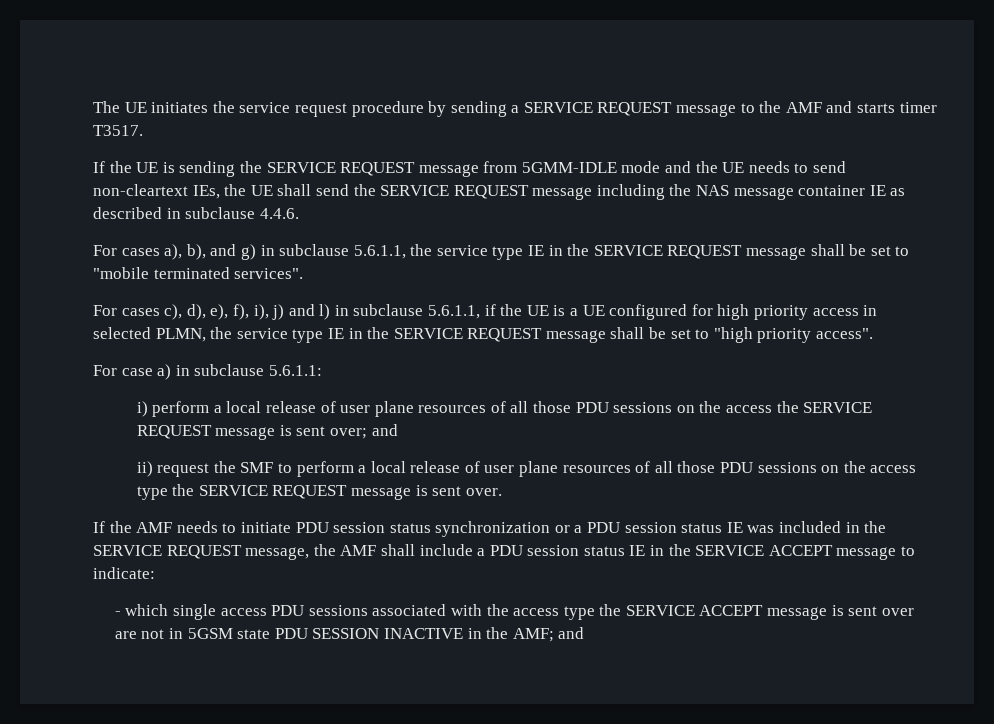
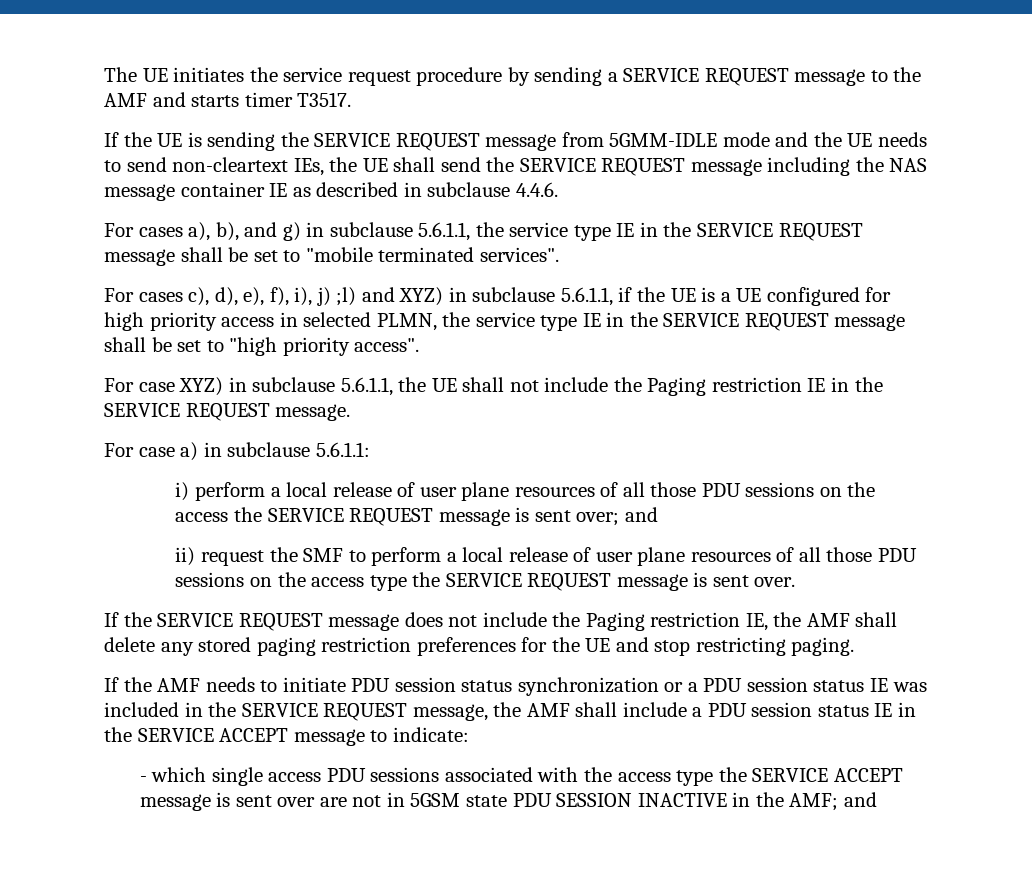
- For cases c), d), e), f), i), j) and l) in subclause 5.6.1.1, if the UE is a UE configured for high priority access in selected PLMN, the service type IE in the SERVICE REQUEST message shall be set to "high priority access".
+ For cases c), d), e), f), i), j) ;l) and XYZ) in subclause 5.6.1.1, if the UE is a UE configured for high priority access in selected PLMN, the service type IE in the SERVICE REQUEST message shall be set to "high priority access".
+ For case XYZ) in subclause 5.6.1.1, the UE shall not include the Paging restriction IE in the SERVICE REQUEST message.
+ If the SERVICE REQUEST message does not include the Paging restriction IE, the AMF shall delete any stored paging restriction preferences for the UE and stop restricting paging.

